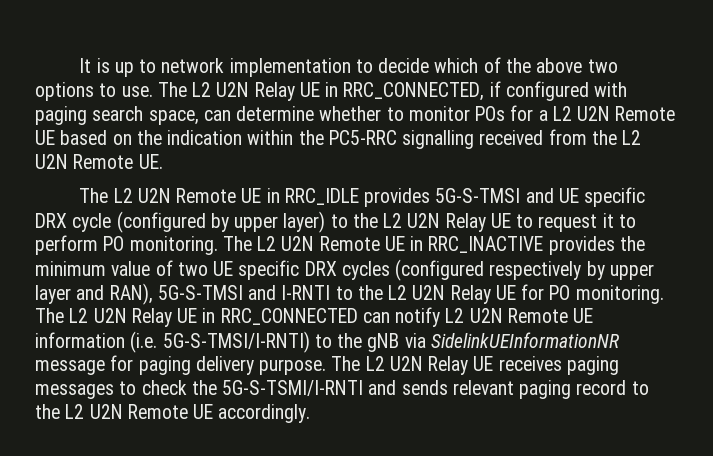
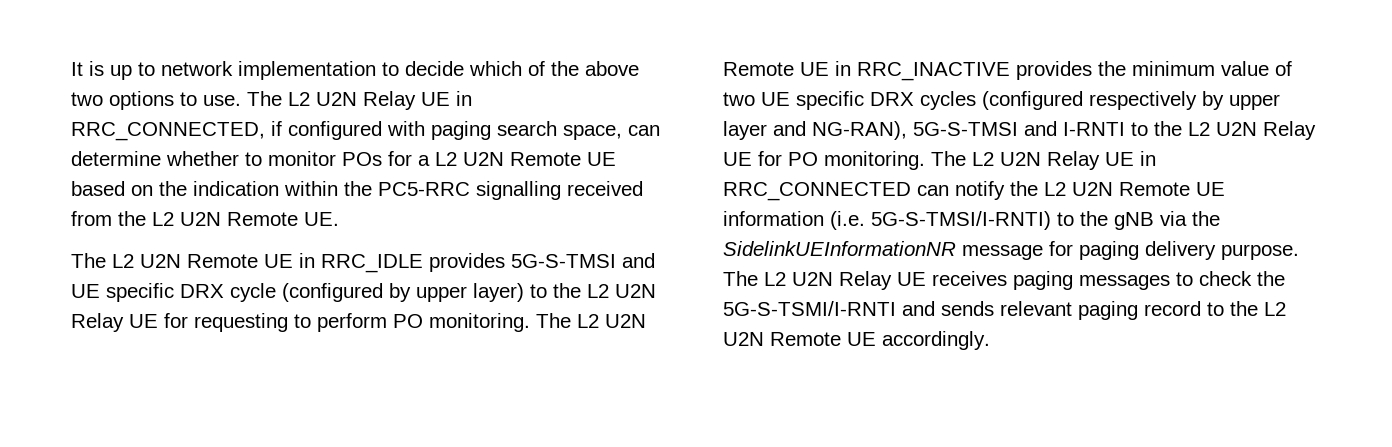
- The L2 U2N Remote UE in RRC_IDLE provides 5G-S-TMSI and UE specific DRX cycle (configured by upper layer) to the L2 U2N Relay UE to request it to perform PO monitoring.
+ The L2 U2N Remote UE in RRC_IDLE provides 5G-S-TMSI and UE specific DRX cycle (configured by upper layer) to the L2 U2N Relay UE for requesting to perform PO monitoring.
- The L2 U2N Remote UE in RRC_INACTIVE provides the minimum value of two UE specific DRX cycles (configured respectively by upper layer and RAN), 5G-S-TMSI and I-RNTI to the L2 U2N Relay UE for PO monitoring.
+ The L2 U2N Remote UE in RRC_INACTIVE provides the minimum value of two UE specific DRX cycles (configured respectively by upper layer and NG-RAN), 5G-S-TMSI and I-RNTI to the L2 U2N Relay UE for PO monitoring.
- The L2 U2N Relay UE in RRC_CONNECTED can notify L2 U2N Remote UE information (i.e. 5G-S-TMSI/I-RNTI) to the gNB via SidelinkUEInformationNR message for paging delivery purpose.
+ The L2 U2N Relay UE in RRC_CONNECTED can notify the L2 U2N Remote UE information (i.e. 5G-S-TMSI/I-RNTI) to the gNB via the SidelinkUEInformationNR message for paging delivery purpose.

